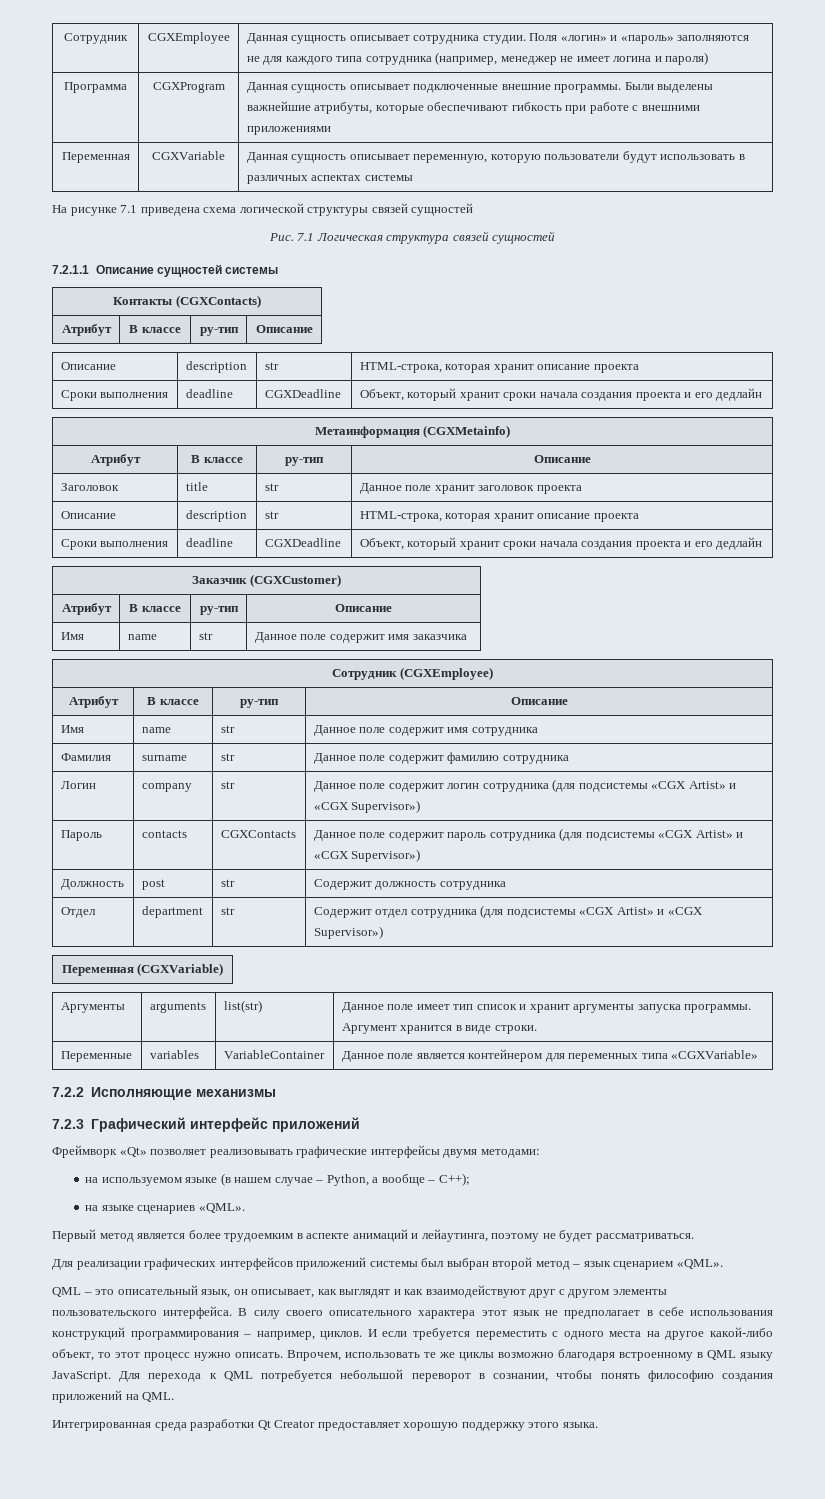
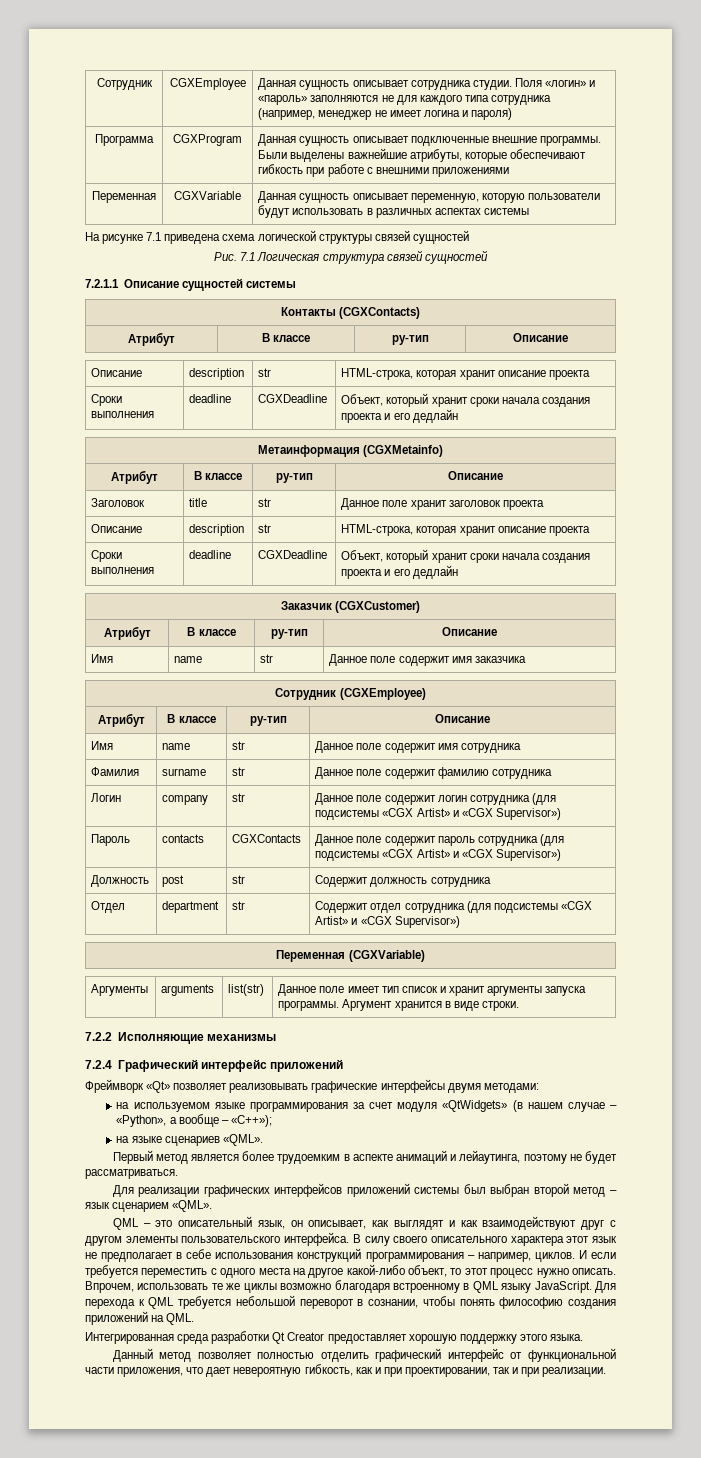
- Переменные | variables | VariableContainer | Данное поле является контейнером для переменных типа «CGXVariable»
- 7.2.3 Графический интерфейс приложений
+ 7.2.4 Графический интерфейс приложений
- на используемом языке (в нашем случае – Python, а вообще – С++);
+ на используемом языке программирования за счет модуля «QtWidgets» (в нашем случае – «Python», а вообще – «С++»);
- Для перехода к QML потребуется небольшой переворот в сознании, чтобы понять философию создания приложений на QML.
+ Для перехода к QML требуется небольшой переворот в сознании, чтобы понять философию создания приложений на QML.
+ Данный метод позволяет полностью отделить графический интерфейс от функциональной части приложения, что дает невероятную гибкость, как и при проектировании, так и при реализации.

